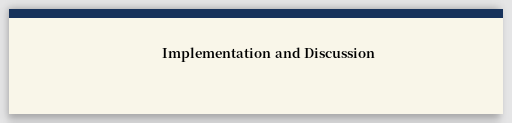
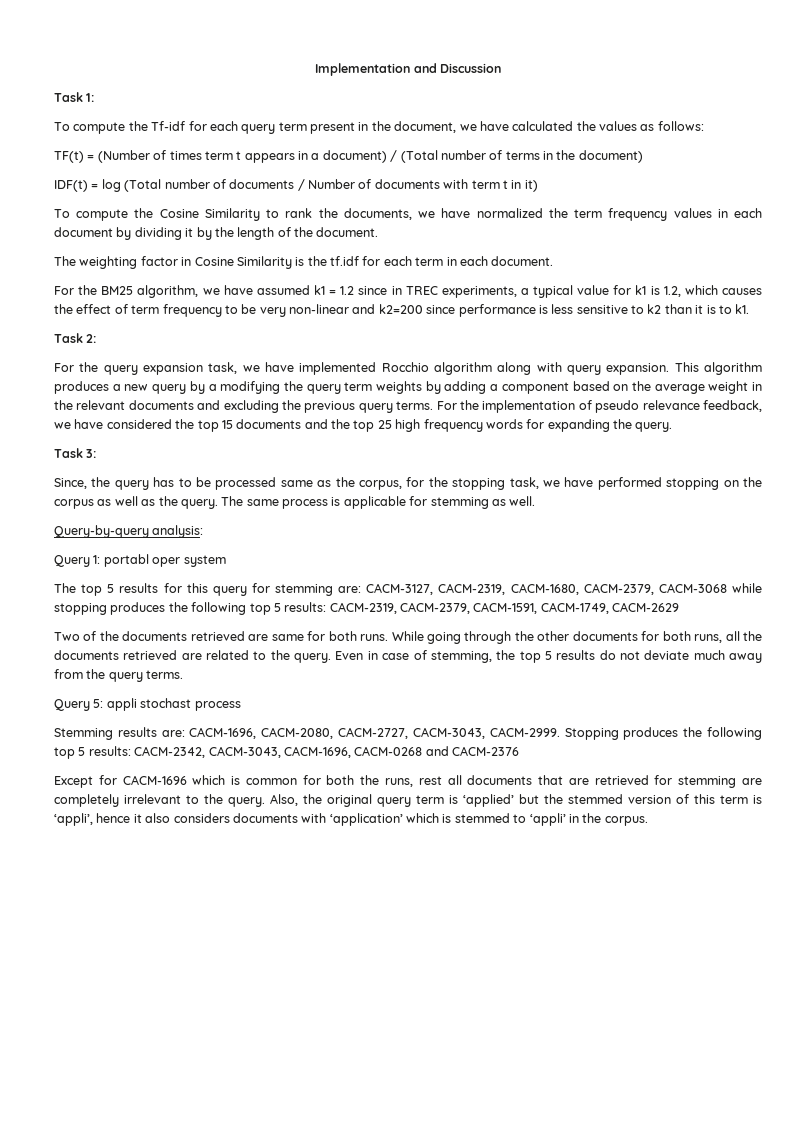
+ Task 1:
+ To compute the Tf-idf for each query term present in the document, we have calculated the values as follows:
+ TF(t) = (Number of times term t appears in a document) / (Total number of terms in the document)
+ IDF(t) = log (Total number of documents / Number of documents with term t in it)
+ To compute the Cosine Similarity to rank the documents, we have normalized the term frequency values in each document by dividing it by the length of the document.
+ The weighting factor in Cosine Similarity is the tf.idf for each term in each document.
+ For the BM25 algorithm, we have assumed k1 = 1.2 since in TREC experiments, a typical value for k1 is 1.2, which causes the effect of term frequency to be very non-linear and k2=200 since performance is less sensitive to k2 than it is to k1.
+ Task 2:
+ For the query expansion task, we have implemented Rocchio algorithm along with query expansion. This algorithm produces a new query by a modifying the query term weights by adding a component based on the average weight in the relevant documents and excluding the previous query terms. For the implementation of pseudo relevance feedback, we have considered the top 15 documents and the top 25 high frequency words for expanding the query.
+ Task 3:
+ Since, the query has to be processed same as the corpus, for the stopping task, we have performed stopping on the corpus as well as the query. The same process is applicable for stemming as well.
+ Query-by-query analysis:
+ Query 1: portabl oper system
+ The top 5 results for this query for stemming are: CACM-3127, CACM-2319, CACM-1680, CACM-2379, CACM-3068 while stopping produces the following top 5 results: CACM-2319, CACM-2379, CACM-1591, CACM-1749, CACM-2629
+ Two of the documents retrieved are same for both runs. While going through the other documents for both runs, all the documents retrieved are related to the query. Even in case of stemming, the top 5 results do not deviate much away from the query terms.
+ Query 5: appli stochast process
+ Stemming results are: CACM-1696, CACM-2080, CACM-2727, CACM-3043, CACM-2999. Stopping produces the following top 5 results: CACM-2342, CACM-3043, CACM-1696, CACM-0268 and CACM-2376
+ Except for CACM-1696 which is common for both the runs, rest all documents that are retrieved for stemming are completely irrelevant to the query. Also, the original query term is ‘applied’ but the stemmed version of this term is ‘appli’, hence it also considers documents with ‘application’ which is stemmed to ‘appli’ in the corpus.

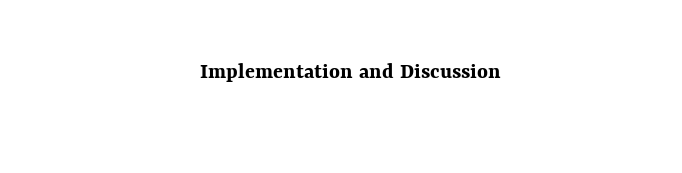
- Task 1:
- To compute the Tf-idf for each query term present in the document, we have calculated the values as follows:
- TF(t) = (Number of times term t appears in a document) / (Total number of terms in the document)
- IDF(t) = log (Total number of documents / Number of documents with term t in it)
- To compute the Cosine Similarity to rank the documents, we have normalized the term frequency values in each document by dividing it by the length of the document.
- The weighting factor in Cosine Similarity is the tf.idf for each term in each document.
- For the BM25 algorithm, we have assumed k1 = 1.2 since in TREC experiments, a typical value for k1 is 1.2, which causes the effect of term frequency to be very non-linear and k2=200 since performance is less sensitive to k2 than it is to k1.
- Task 2:
- For the query expansion task, we have implemented Rocchio algorithm along with query expansion. This algorithm produces a new query by a modifying the query term weights by adding a component based on the average weight in the relevant documents and excluding the previous query terms. For the implementation of pseudo relevance feedback, we have considered the top 15 documents and the top 25 high frequency words for expanding the query.
- Task 3:
- Since, the query has to be processed same as the corpus, for the stopping task, we have performed stopping on the corpus as well as the query. The same process is applicable for stemming as well.
- Query-by-query analysis:
- Query 1: portabl oper system
- The top 5 results for this query for stemming are: CACM-3127, CACM-2319, CACM-1680, CACM-2379, CACM-3068 while stopping produces the following top 5 results: CACM-2319, CACM-2379, CACM-1591, CACM-1749, CACM-2629
- Two of the documents retrieved are same for both runs. While going through the other documents for both runs, all the documents retrieved are related to the query. Even in case of stemming, the top 5 results do not deviate much away from the query terms.
- Query 5: appli stochast process
- Stemming results are: CACM-1696, CACM-2080, CACM-2727, CACM-3043, CACM-2999. Stopping produces the following top 5 results: CACM-2342, CACM-3043, CACM-1696, CACM-0268 and CACM-2376
- Except for CACM-1696 which is common for both the runs, rest all documents that are retrieved for stemming are completely irrelevant to the query. Also, the original query term is ‘applied’ but the stemmed version of this term is ‘appli’, hence it also considers documents with ‘application’ which is stemmed to ‘appli’ in the corpus.

